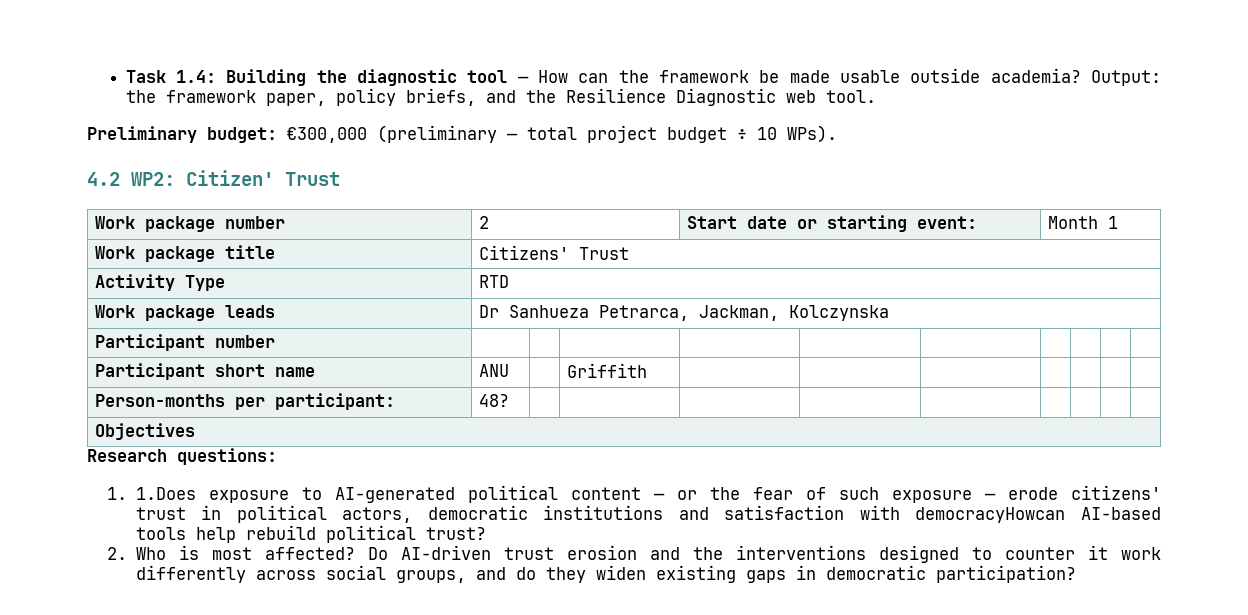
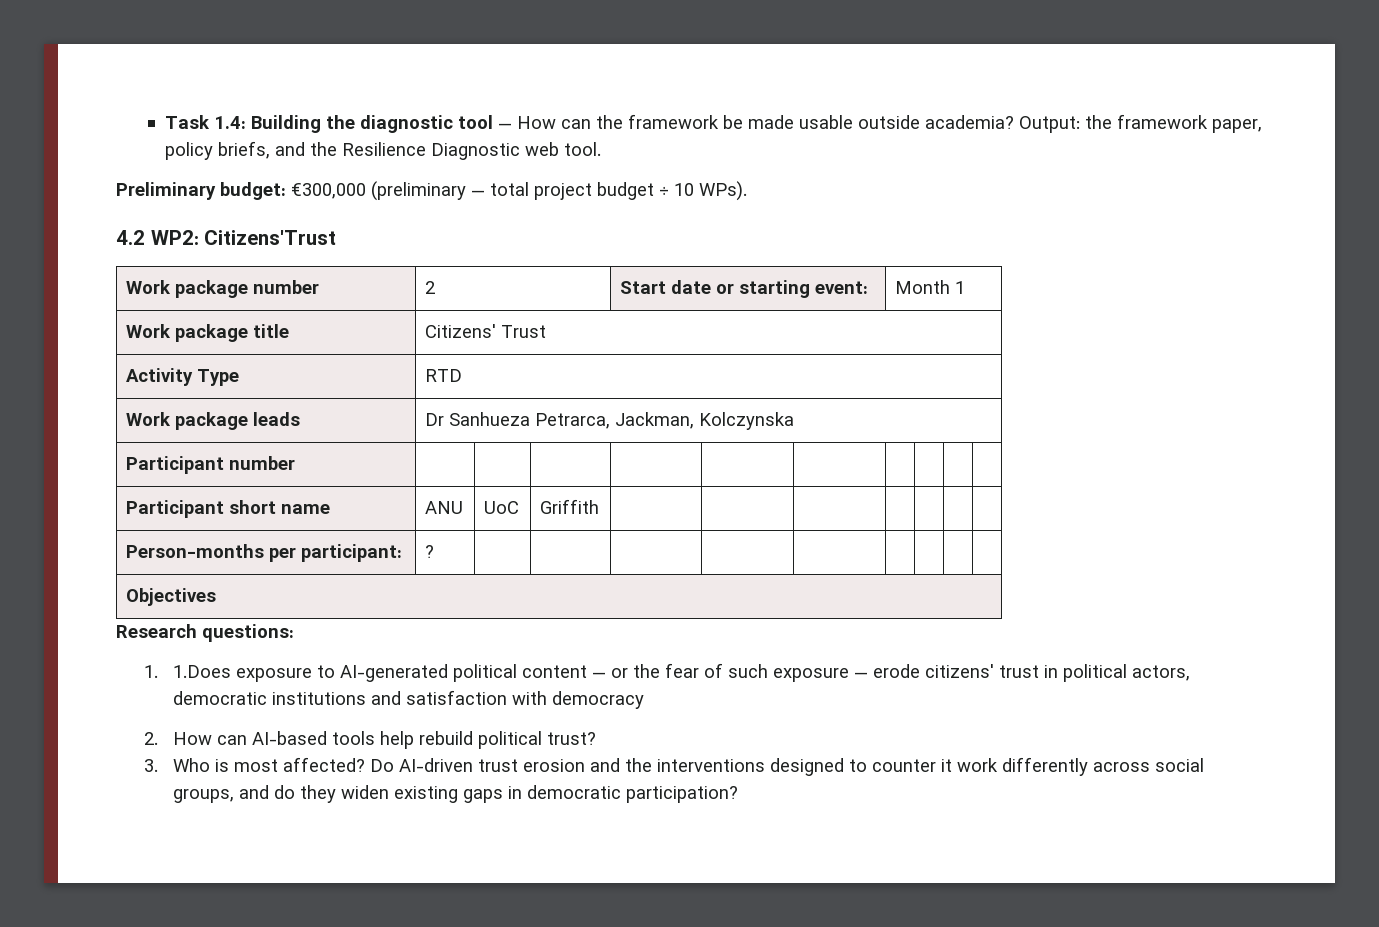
- 4.2 WP2: Citizen' Trust
+ 4.2 WP2: Citizens'Trust
- Participant short name | ANU | | Griffith | | | | | | |
+ Participant short name | ANU | UoC | Griffith | | | | | | |
- Person-months per participant: | 48? | | | | | | | | |
+ Person-months per participant: | ? | | | | | | | | |
- 1. 1.Does exposure to AI-generated political content — or the fear of such exposure — erode citizens' trust in political actors, democratic institutions and satisfaction with democracyHowcan AI-based tools help rebuild political trust?
+ 1. 1.Does exposure to AI-generated political content — or the fear of such exposure — erode citizens' trust in political actors, democratic institutions and satisfaction with democracy
+ 2. How can AI-based tools help rebuild political trust?
- 2. Who is most affected?
+ 3. Who is most affected?

